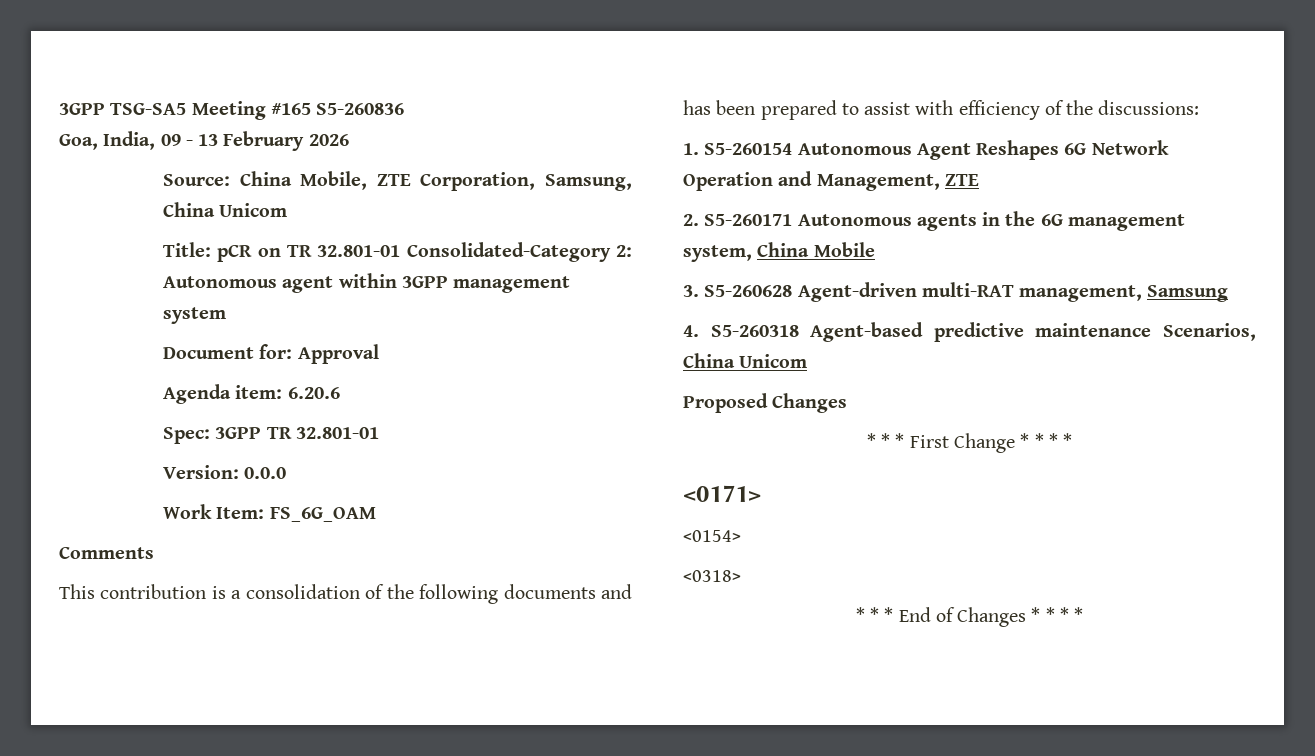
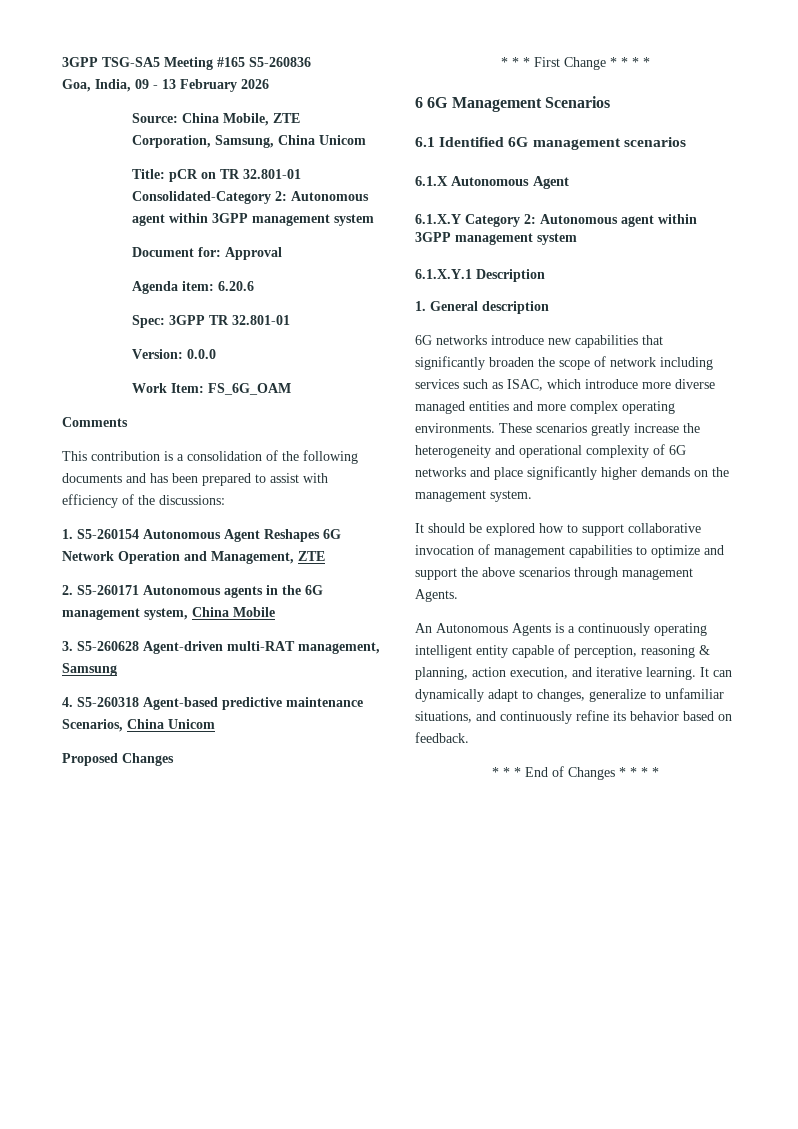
- <0171>
- <0154>
- <0318>
+ 6 6G Management Scenarios
+ 6.1 Identified 6G management scenarios
+ 6.1.X Autonomous Agent
+ 6.1.X.Y Category 2: Autonomous agent within 3GPP management system
+ 6.1.X.Y.1 Description
+ 1. General description
+ 6G networks introduce new capabilities that significantly broaden the scope of network including services such as ISAC, which introduce more diverse managed entities and more complex operating environments. These scenarios greatly increase the heterogeneity and operational complexity of 6G networks and place significantly higher demands on the management system.
+ It should be explored how to support collaborative invocation of management capabilities to optimize and support the above scenarios through management Agents.
+ An Autonomous Agents is a continuously operating intelligent entity capable of perception, reasoning & planning, action execution, and iterative learning. It can dynamically adapt to changes, generalize to unfamiliar situations, and continuously refine its behavior based on feedback.

